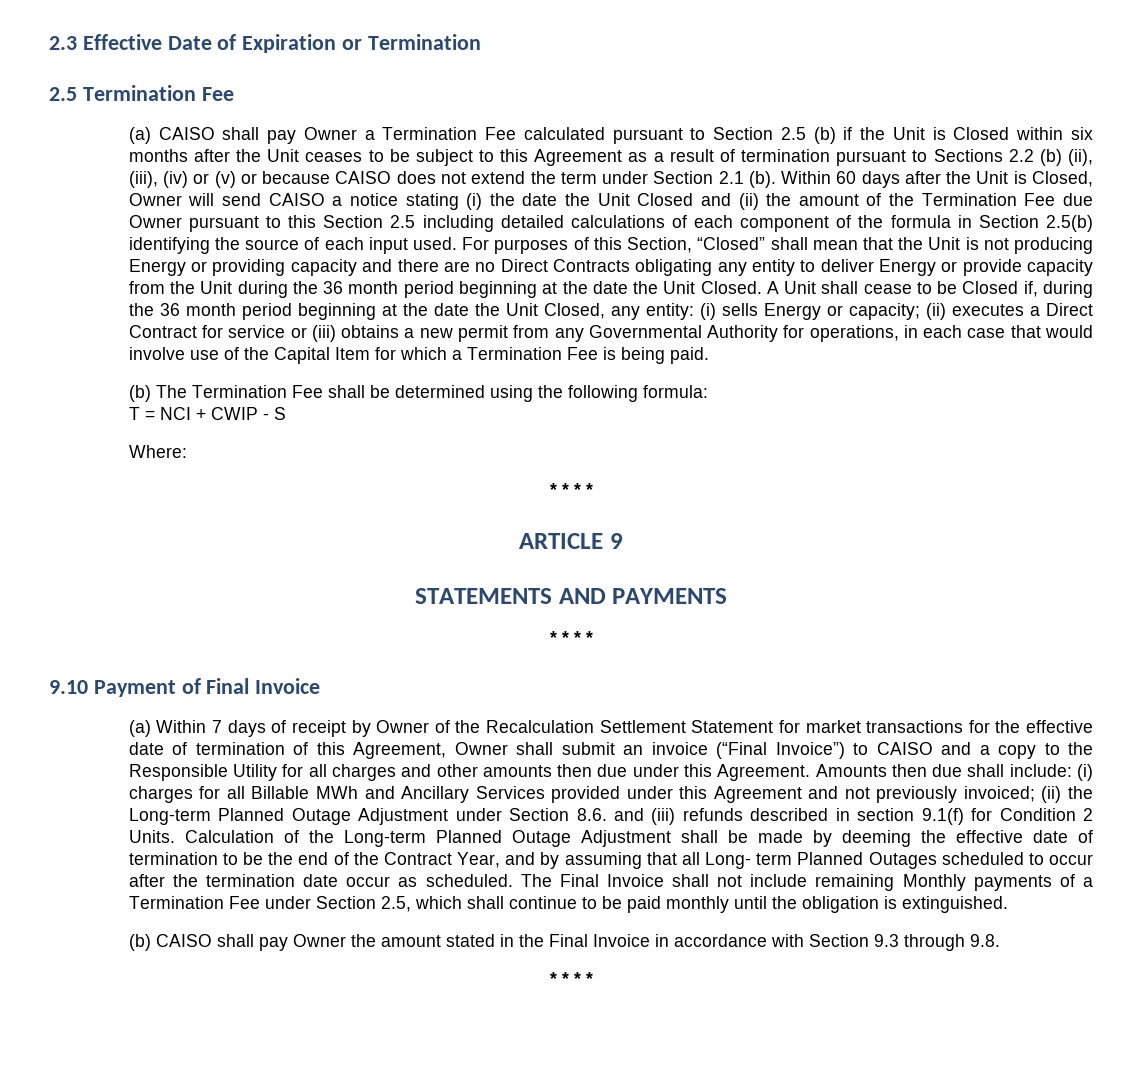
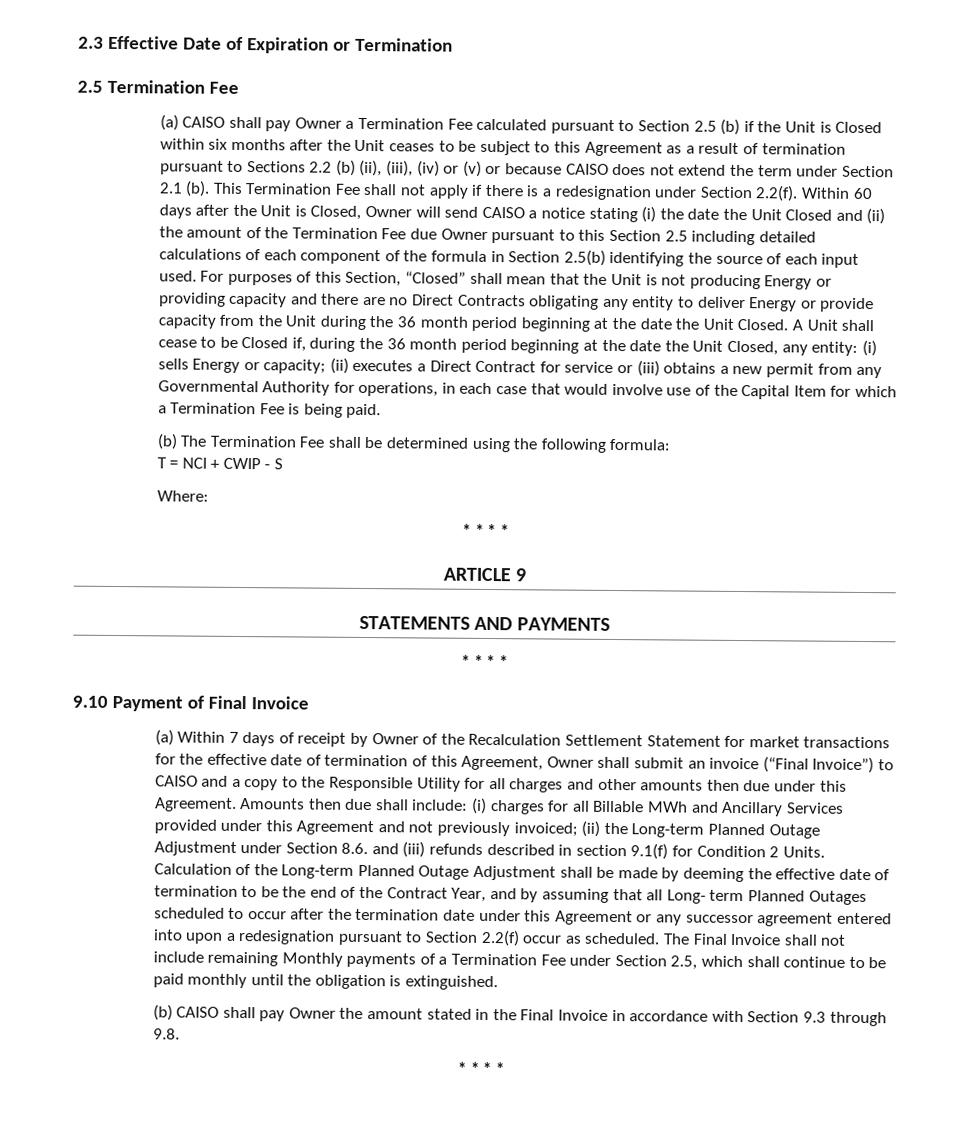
- Within 60 days after the Unit is Closed, Owner will send CAISO a notice stating (i) the date the Unit Closed and (ii) the amount of the Termination Fee due Owner pursuant to this Section 2.5 including detailed calculations of each component of the formula in Section 2.5(b) identifying the source of each input used.
+ This Termination Fee shall not apply if there is a redesignation under Section 2.2(f). Within 60 days after the Unit is Closed, Owner will send CAISO a notice stating (i) the date the Unit Closed and (ii) the amount of the Termination Fee due Owner pursuant to this Section 2.5 including detailed calculations of each component of the formula in Section 2.5(b) identifying the source of each input used.
- Calculation of the Long-term Planned Outage Adjustment shall be made by deeming the effective date of termination to be the end of the Contract Year, and by assuming that all Long- term Planned Outages scheduled to occur after the termination date occur as scheduled.
+ Calculation of the Long-term Planned Outage Adjustment shall be made by deeming the effective date of termination to be the end of the Contract Year, and by assuming that all Long- term Planned Outages scheduled to occur after the termination date under this Agreement or any successor agreement entered into upon a redesignation pursuant to Section 2.2(f) occur as scheduled.

